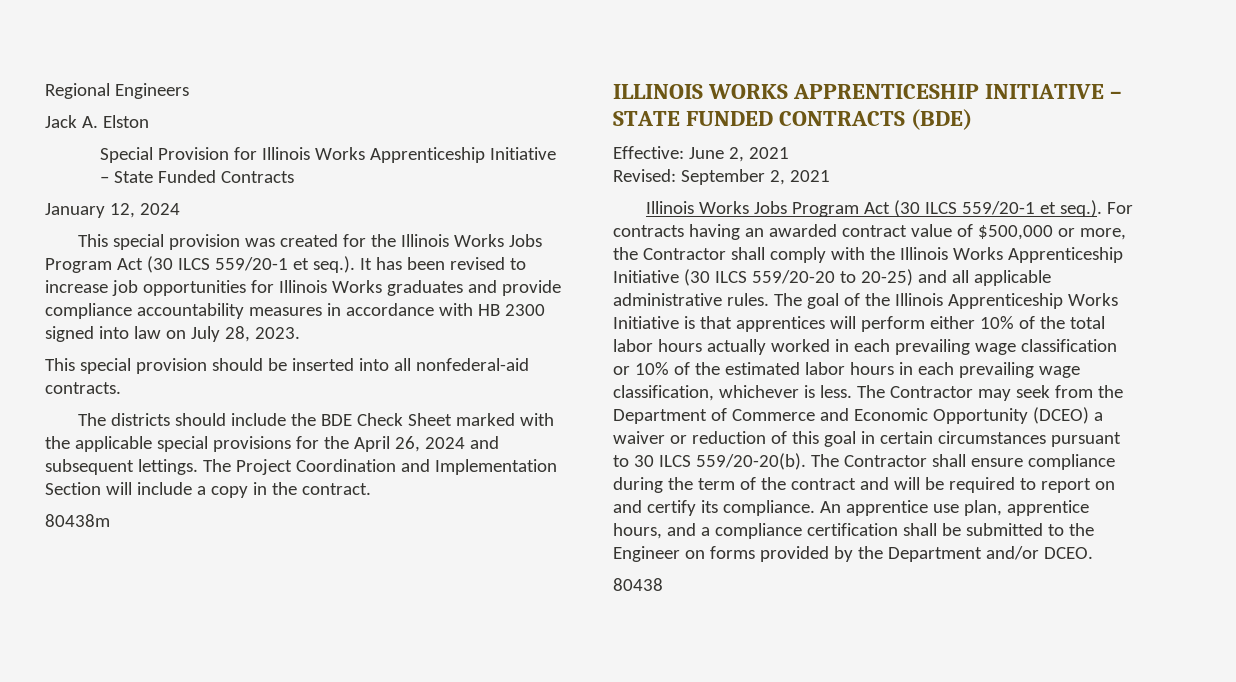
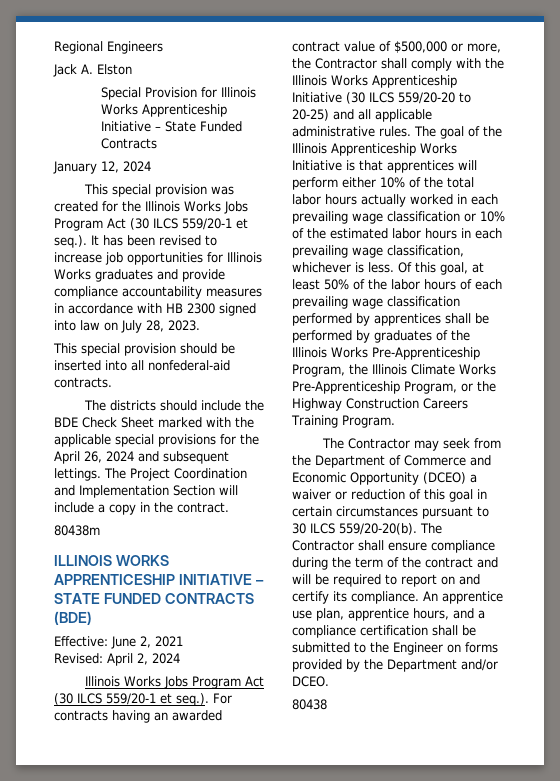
- Revised: September 2, 2021
+ Revised: April 2, 2024
- The goal of the Illinois Apprenticeship Works Initiative is that apprentices will perform either 10% of the total labor hours actually worked in each prevailing wage classification or 10% of the estimated labor hours in each prevailing wage classification, whichever is less. The Contractor may seek from the Department of Commerce and Economic Opportunity (DCEO) a waiver or reduction of this goal in certain circumstances pursuant to 30 ILCS 559/20-20(b).
+ The goal of the Illinois Apprenticeship Works Initiative is that apprentices will perform either 10% of the total labor hours actually worked in each prevailing wage classification or 10% of the estimated labor hours in each prevailing wage classification, whichever is less. Of this goal, at least 50% of the labor hours of each prevailing wage classification performed by apprentices shall be performed by graduates of the Illinois Works Pre-Apprenticeship Program, the Illinois Climate Works Pre-Apprenticeship Program, or the Highway Construction Careers Training Program.
+ The Contractor may seek from the Department of Commerce and Economic Opportunity (DCEO) a waiver or reduction of this goal in certain circumstances pursuant to 30 ILCS 559/20-20(b).

